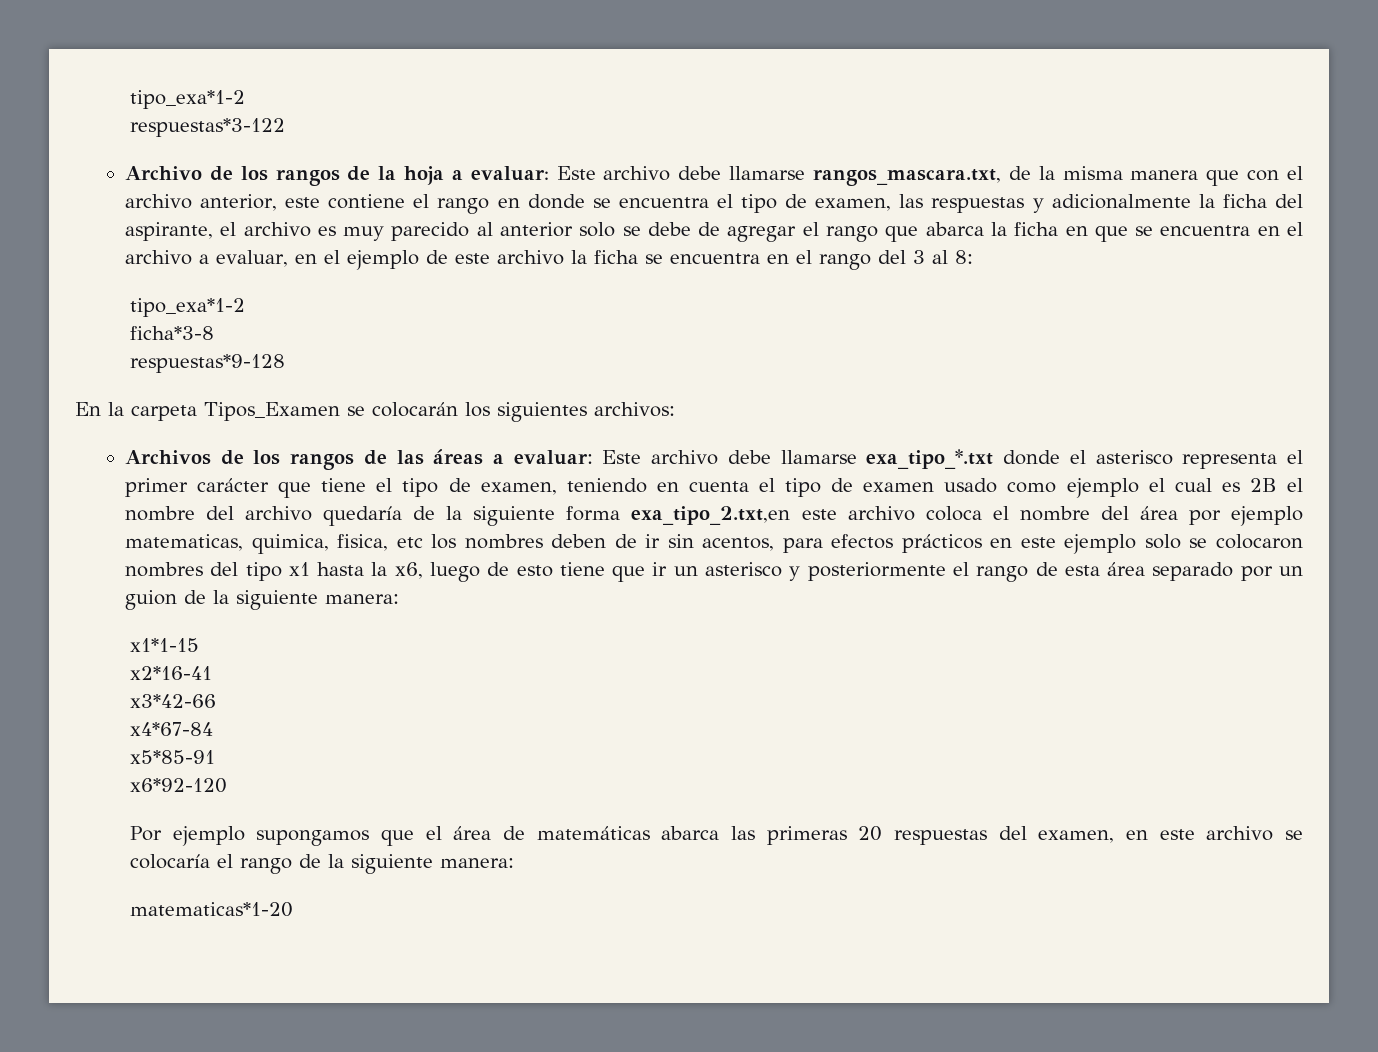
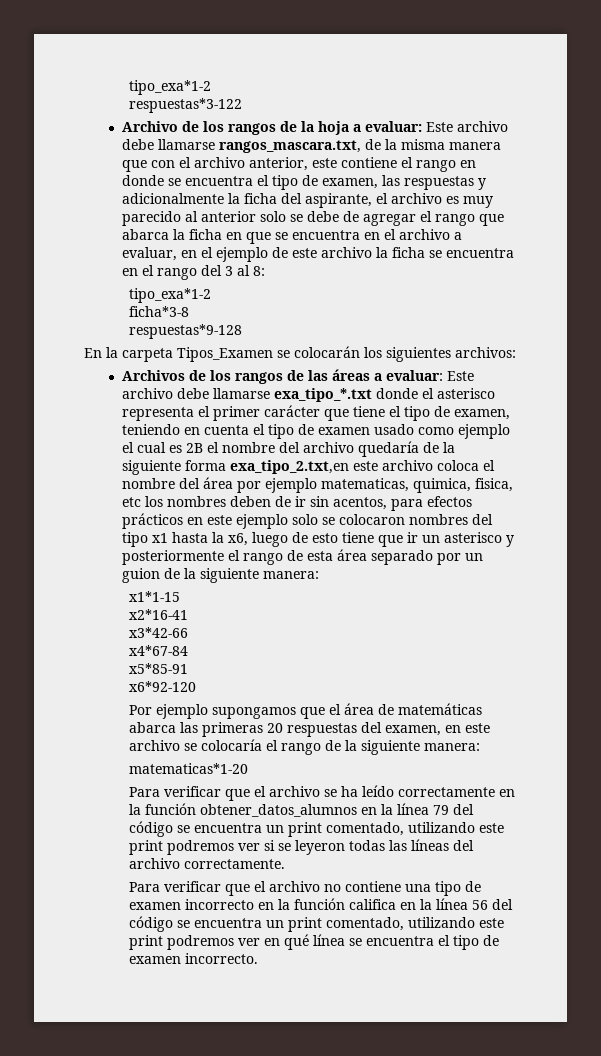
+ Para verificar que el archivo se ha leído correctamente en la función obtener_datos_alumnos en la línea 79 del código se encuentra un print comentado, utilizando este print podremos ver si se leyeron todas las líneas del archivo correctamente.
+ Para verificar que el archivo no contiene una tipo de examen incorrecto en la función califica en la línea 56 del código se encuentra un print comentado, utilizando este print podremos ver en qué línea se encuentra el tipo de examen incorrecto.

